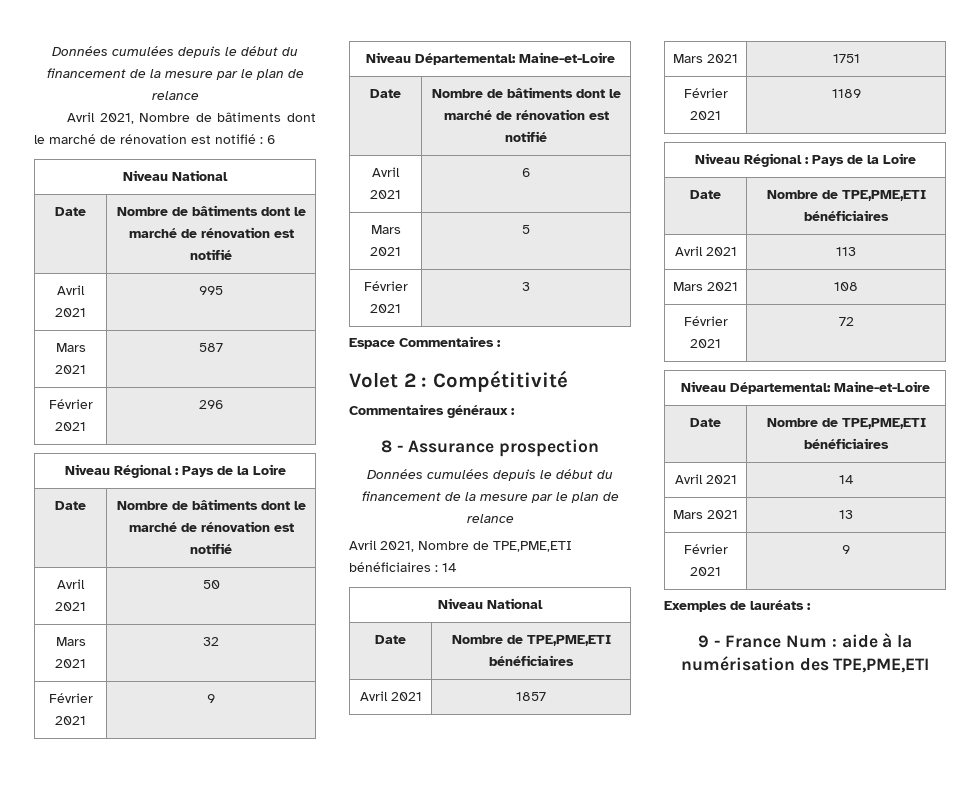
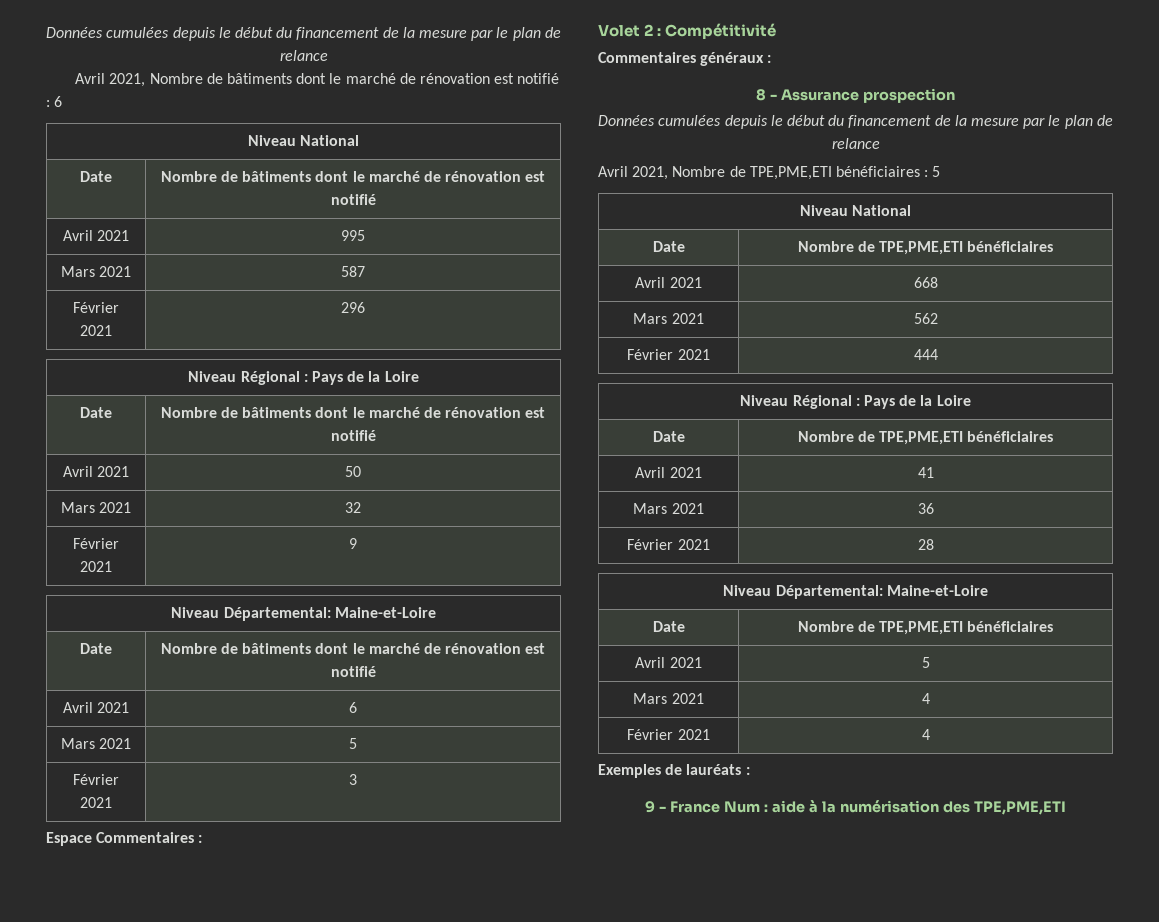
- Avril 2021, Nombre de TPE,PME,ETI bénéficiaires : 14
+ Avril 2021, Nombre de TPE,PME,ETI bénéficiaires : 5
- Avril 2021 | 1857
- Mars 2021 | 1751
- Février 2021 | 1189
+ Avril 2021 | 668
+ Mars 2021 | 562
+ Février 2021 | 444
- Avril 2021 | 113
- Mars 2021 | 108
- Février 2021 | 72
+ Avril 2021 | 41
+ Mars 2021 | 36
+ Février 2021 | 28
- Avril 2021 | 14
- Mars 2021 | 13
- Février 2021 | 9
+ Avril 2021 | 5
+ Mars 2021 | 4
+ Février 2021 | 4

